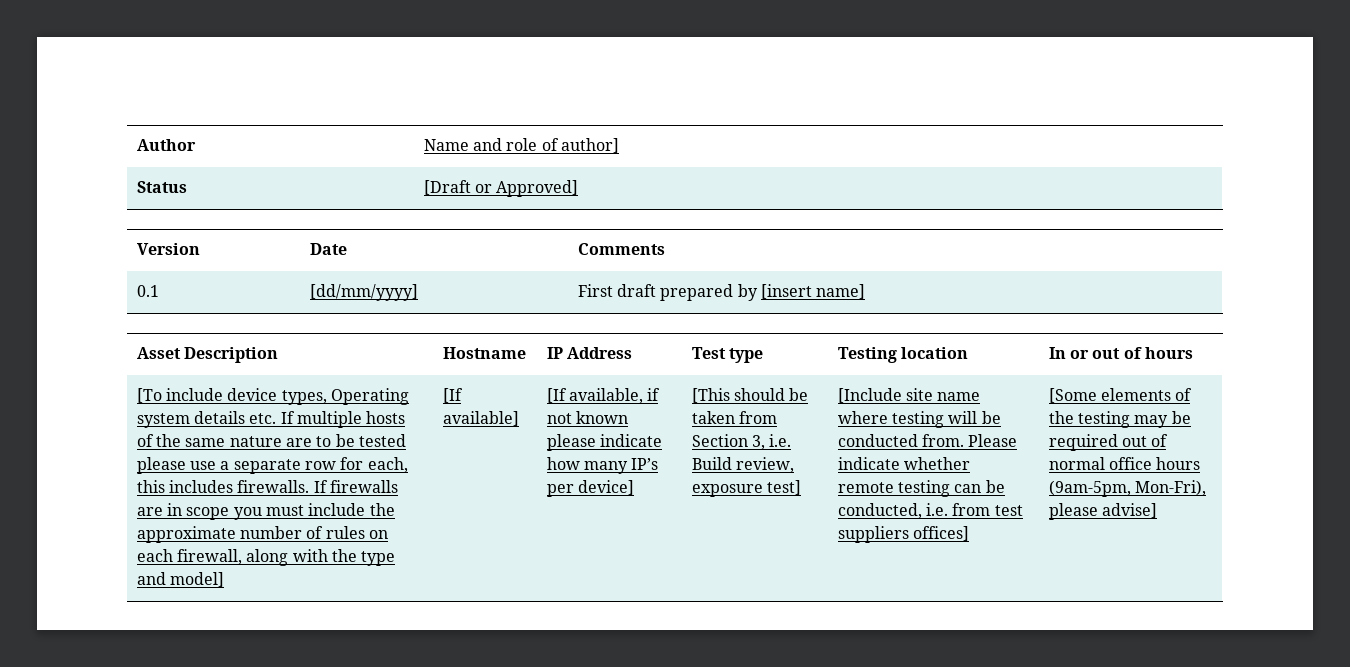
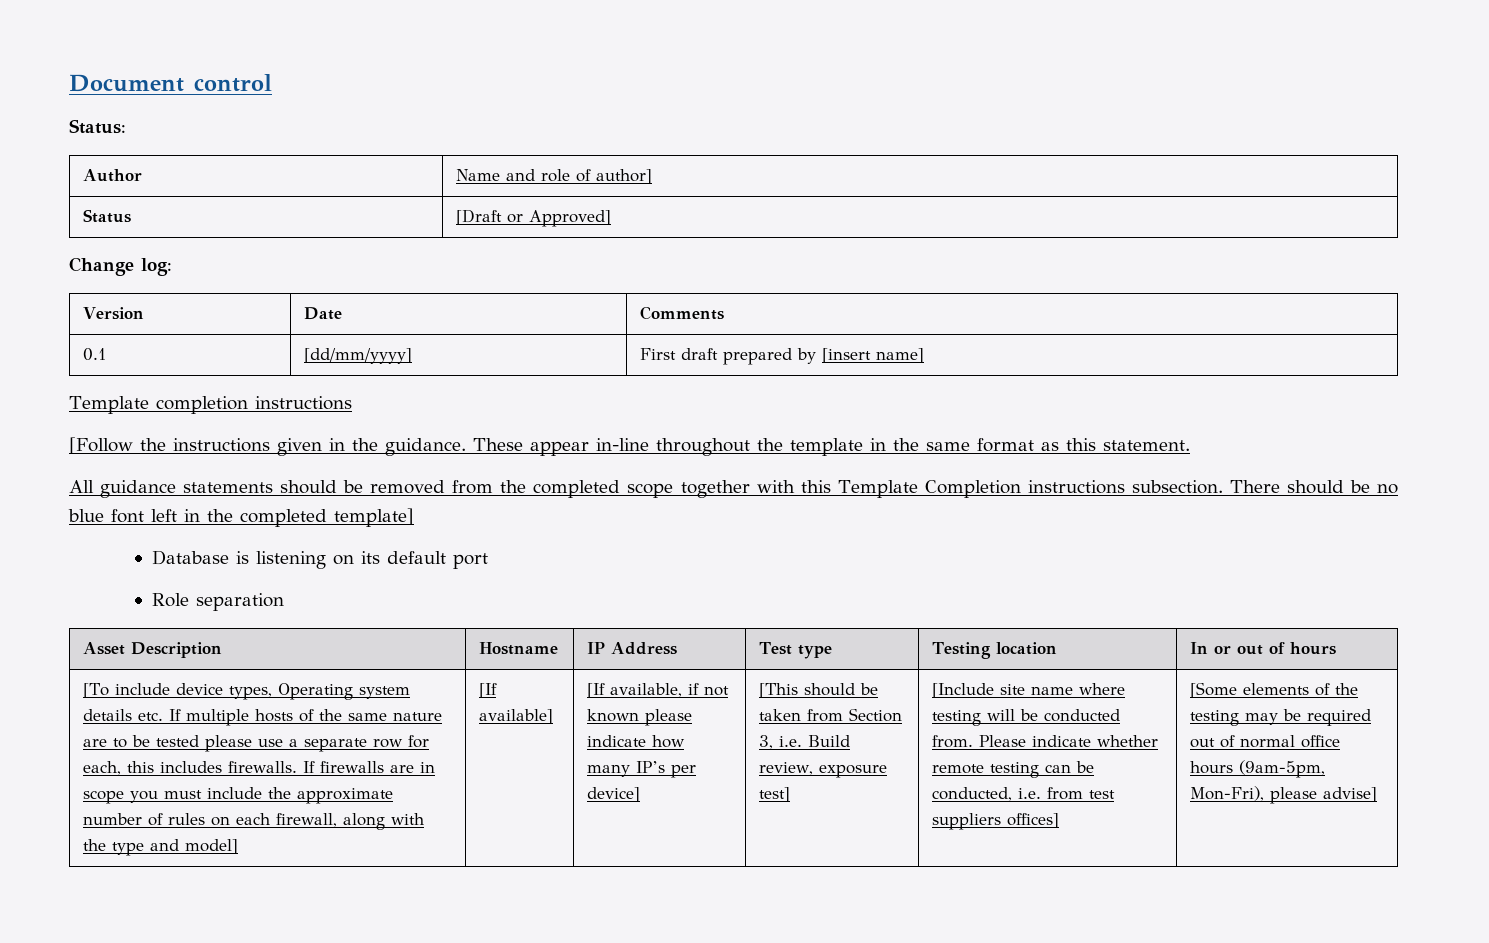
+ Document control
+ Status:
+ Change log:
+ Template completion instructions
+ [Follow the instructions given in the guidance. These appear in-line throughout the template in the same format as this statement.
+ All guidance statements should be removed from the completed scope together with this Template Completion instructions subsection. There should be no blue font left in the completed template]
+ Database is listening on its default port
+ Role separation

